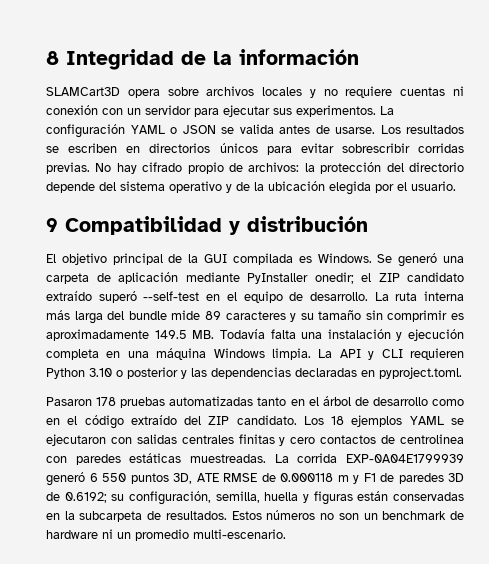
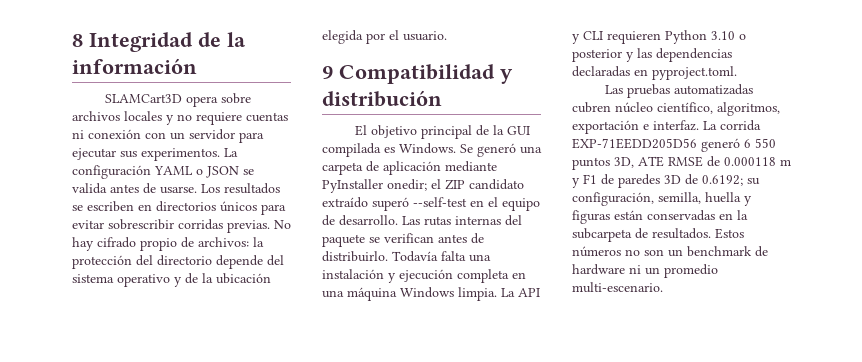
- La ruta interna más larga del bundle mide 89 caracteres y su tamaño sin comprimir es aproximadamente 149.5 MB. Todavía falta una instalación y ejecución completa en una máquina Windows limpia.
+ Las rutas internas del paquete se verifican antes de distribuirlo. Todavía falta una instalación y ejecución completa en una máquina Windows limpia.
- Pasaron 178 pruebas automatizadas tanto en el árbol de desarrollo como en el código extraído del ZIP candidato. Los 18 ejemplos YAML se ejecutaron con salidas centrales finitas y cero contactos de centrolinea con paredes estáticas muestreadas.
+ Las pruebas automatizadas cubren núcleo científico, algoritmos, exportación e interfaz.
- La corrida EXP-0A04E1799939 generó 6 550 puntos 3D, ATE RMSE de 0.000118 m y F1 de paredes 3D de 0.6192; su configuración, semilla, huella y figuras están conservadas en la subcarpeta de resultados.
+ La corrida EXP-71EEDD205D56 generó 6 550 puntos 3D, ATE RMSE de 0.000118 m y F1 de paredes 3D de 0.6192; su configuración, semilla, huella y figuras están conservadas en la subcarpeta de resultados.

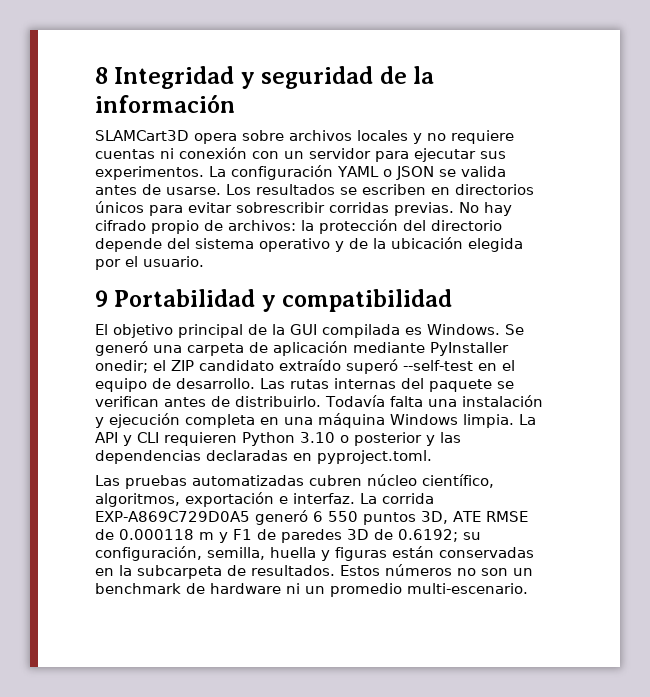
- 8 Integridad de la información
+ 8 Integridad y seguridad de la información
- 9 Compatibilidad y distribución
+ 9 Portabilidad y compatibilidad
- La corrida EXP-71EEDD205D56 generó 6 550 puntos 3D, ATE RMSE de 0.000118 m y F1 de paredes 3D de 0.6192; su configuración, semilla, huella y figuras están conservadas en la subcarpeta de resultados.
+ La corrida EXP-A869C729D0A5 generó 6 550 puntos 3D, ATE RMSE de 0.000118 m y F1 de paredes 3D de 0.6192; su configuración, semilla, huella y figuras están conservadas en la subcarpeta de resultados.

